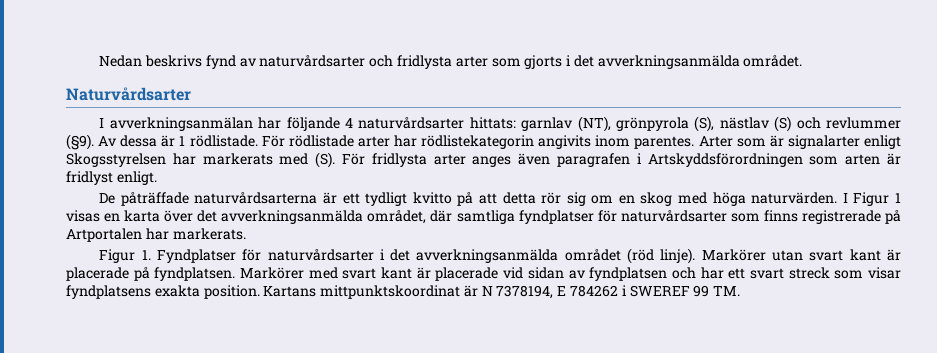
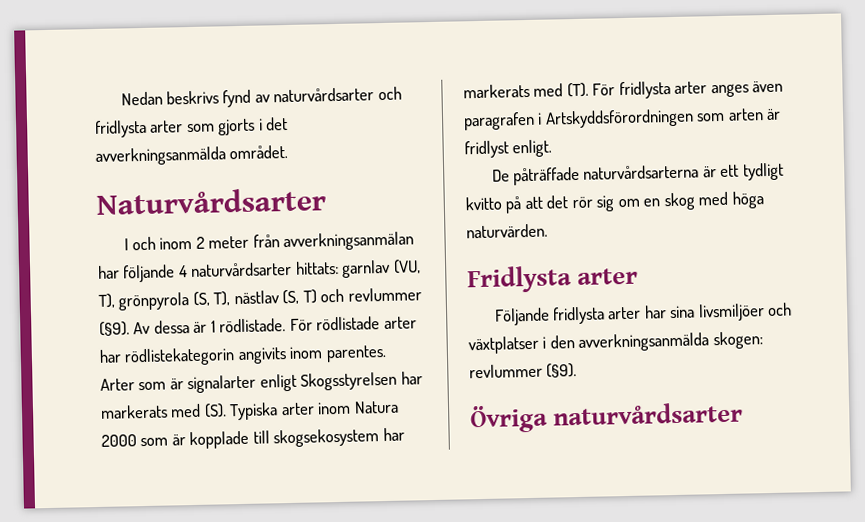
- I avverkningsanmälan har följande 4 naturvårdsarter hittats: garnlav (NT), grönpyrola (S), nästlav (S) och revlummer (§9).
+ I och inom 2 meter från avverkningsanmälan har följande 4 naturvårdsarter hittats: garnlav (VU, T), grönpyrola (S, T), nästlav (S, T) och revlummer (§9).
- Arter som är signalarter enligt Skogsstyrelsen har markerats med (S). För fridlysta arter anges även paragrafen i Artskyddsförordningen som arten är fridlyst enligt.
+ Arter som är signalarter enligt Skogsstyrelsen har markerats med (S). Typiska arter inom Natura 2000 som är kopplade till skogsekosystem har markerats med (T). För fridlysta arter anges även paragrafen i Artskyddsförordningen som arten är fridlyst enligt.
- De påträffade naturvårdsarterna är ett tydligt kvitto på att detta rör sig om en skog med höga naturvärden. I Figur 1 visas en karta över det avverkningsanmälda området, där samtliga fyndplatser för naturvårdsarter som finns registrerade på Artportalen har markerats.
- Figur 1. Fyndplatser för naturvårdsarter i det avverkningsanmälda området (röd linje). Markörer utan svart kant är placerade på fyndplatsen. Markörer med svart kant är placerade vid sidan av fyndplatsen och har ett svart streck som visar fyndplatsens exakta position. Kartans mittpunktskoordinat är N 7378194, E 784262 i SWEREF 99 TM.
+ De påträffade naturvårdsarterna är ett tydligt kvitto på att det rör sig om en skog med höga naturvärden.
+ Fridlysta arter
+ Följande fridlysta arter har sina livsmiljöer och växtplatser i den avverkningsanmälda skogen: revlummer (§9).
+ Övriga naturvårdsarter

